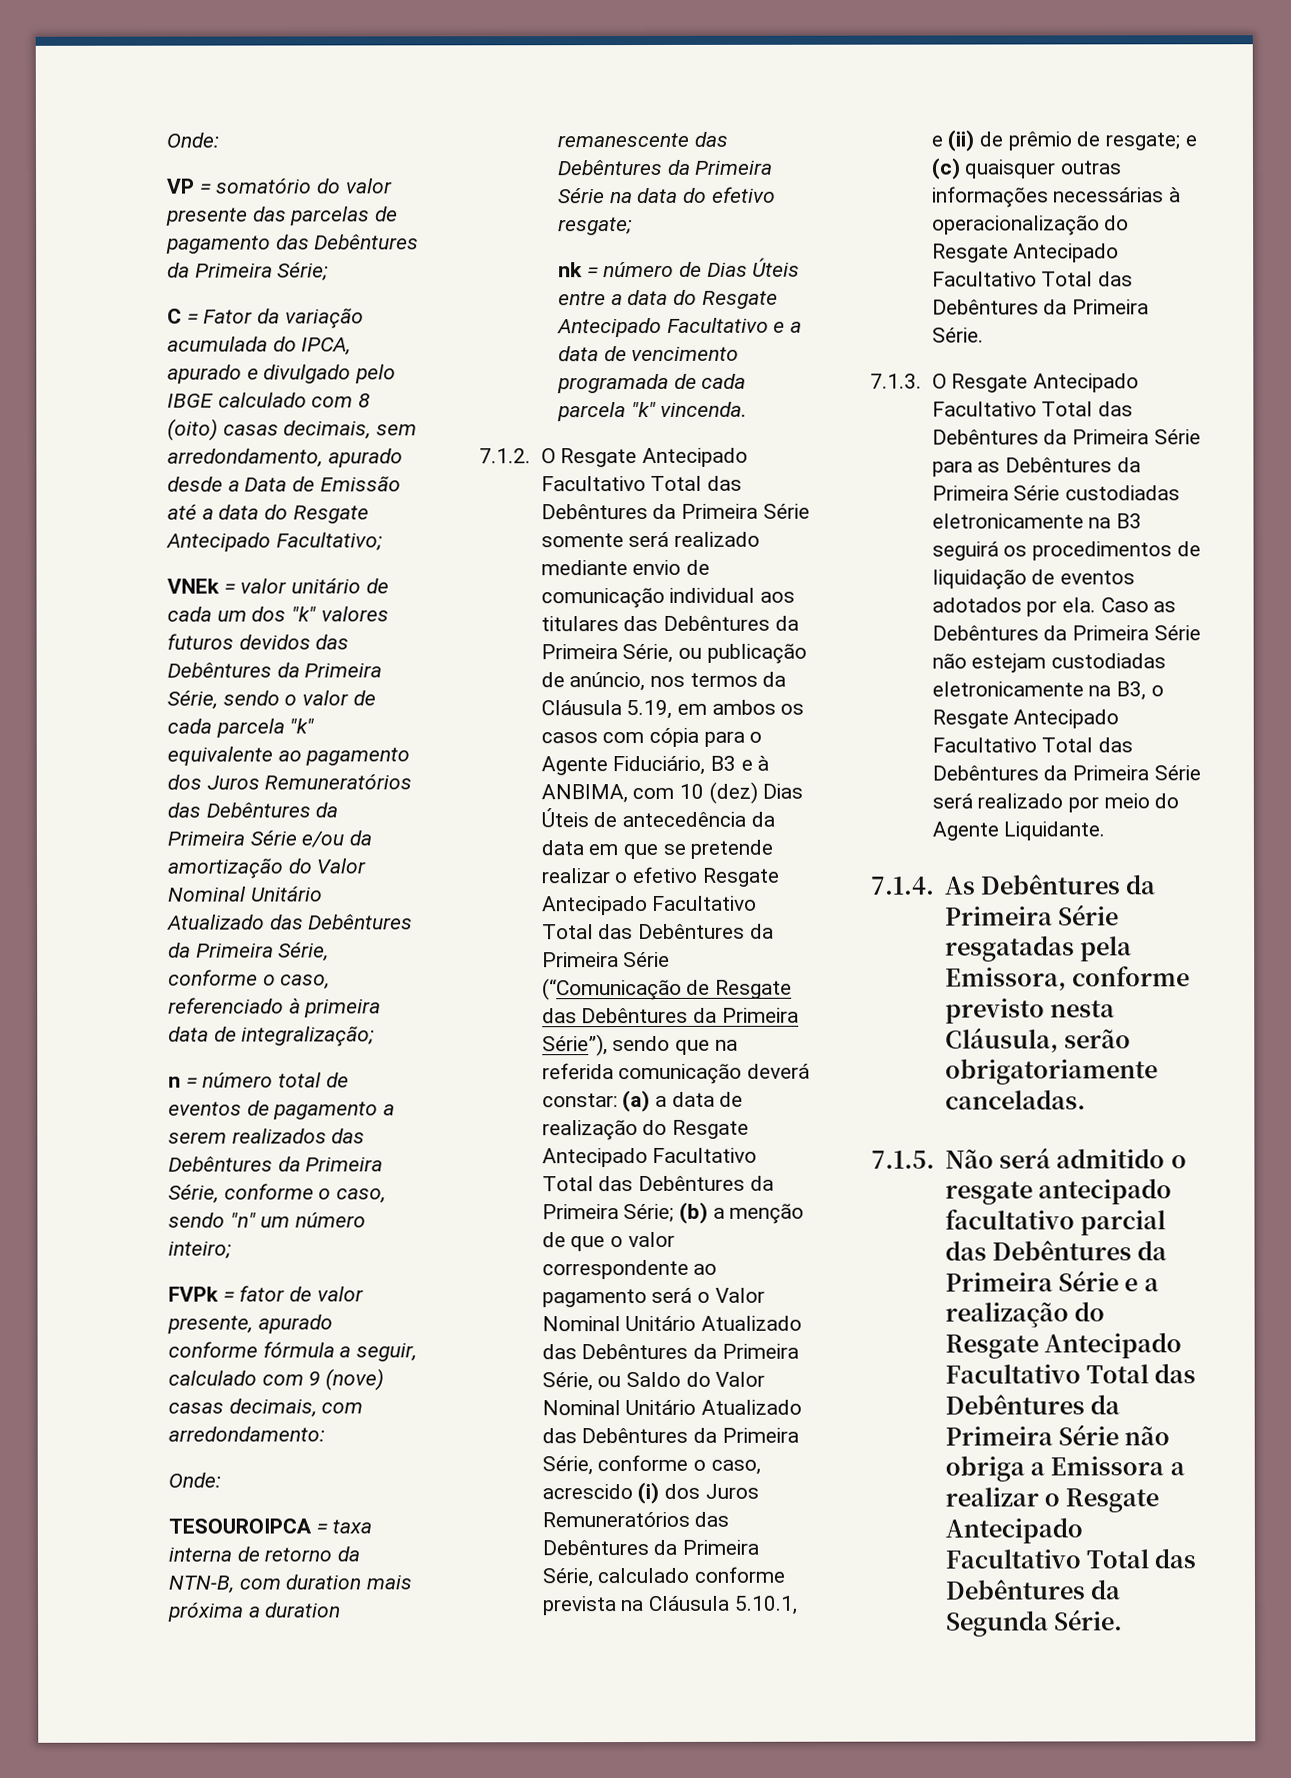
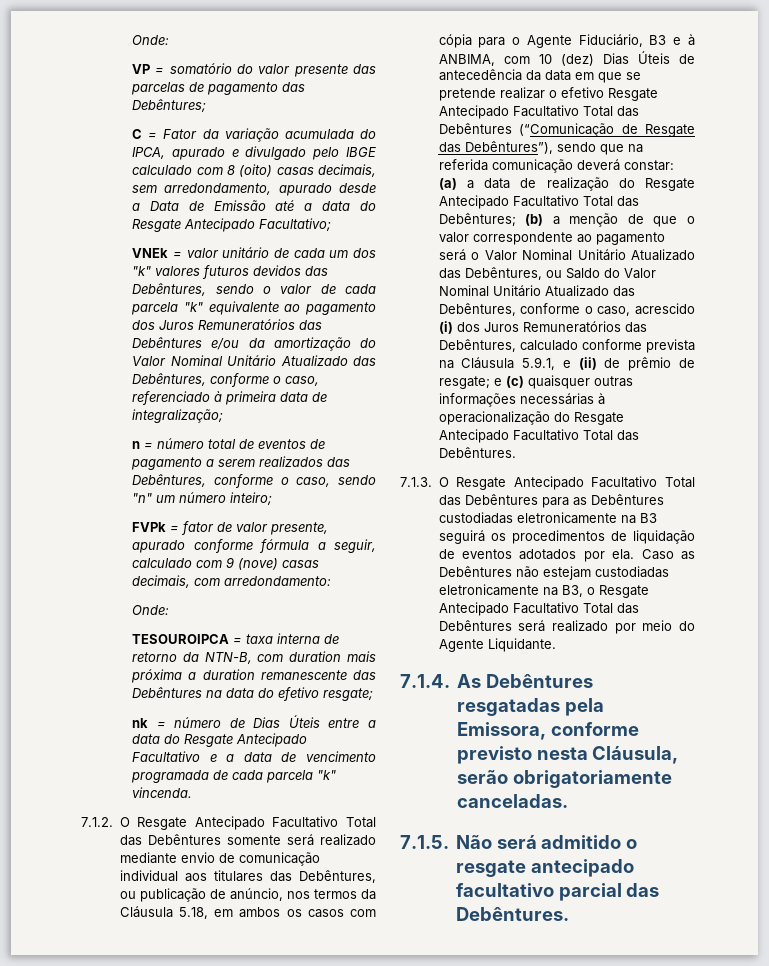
- VP = somatório do valor presente das parcelas de pagamento das Debêntures da Primeira Série;
+ VP = somatório do valor presente das parcelas de pagamento das Debêntures;
- VNEk = valor unitário de cada um dos "k" valores futuros devidos das Debêntures da Primeira Série, sendo o valor de cada parcela "k" equivalente ao pagamento dos Juros Remuneratórios das Debêntures da Primeira Série e/ou da amortização do Valor Nominal Unitário Atualizado das Debêntures da Primeira Série, conforme o caso, referenciado à primeira data de integralização;
+ VNEk = valor unitário de cada um dos "k" valores futuros devidos das Debêntures, sendo o valor de cada parcela "k" equivalente ao pagamento dos Juros Remuneratórios das Debêntures e/ou da amortização do Valor Nominal Unitário Atualizado das Debêntures, conforme o caso, referenciado à primeira data de integralização;
- n = número total de eventos de pagamento a serem realizados das Debêntures da Primeira Série, conforme o caso, sendo "n" um número inteiro;
+ n = número total de eventos de pagamento a serem realizados das Debêntures, conforme o caso, sendo "n" um número inteiro;
- TESOUROIPCA = taxa interna de retorno da NTN-B, com duration mais próxima a duration remanescente das Debêntures da Primeira Série na data do efetivo resgate;
+ TESOUROIPCA = taxa interna de retorno da NTN-B, com duration mais próxima a duration remanescente das Debêntures na data do efetivo resgate;
- 7.1.2. O Resgate Antecipado Facultativo Total das Debêntures da Primeira Série somente será realizado mediante envio de comunicação individual aos titulares das Debêntures da Primeira Série, ou publicação de anúncio, nos termos da Cláusula 5.19, em ambos os casos com cópia para o Agente Fiduciário, B3 e à ANBIMA, com 10 (dez) Dias Úteis de antecedência da data em que se pretende realizar o efetivo Resgate Antecipado Facultativo Total das Debêntures da Primeira Série (“Comunicação de Resgate das Debêntures da Primeira Série”), sendo que na referida comunicação deverá constar:
+ 7.1.2. O Resgate Antecipado Facultativo Total das Debêntures somente será realizado mediante envio de comunicação individual aos titulares das Debêntures, ou publicação de anúncio, nos termos da Cláusula 5.18, em ambos os casos com cópia para o Agente Fiduciário, B3 e à ANBIMA, com 10 (dez) Dias Úteis de antecedência da data em que se pretende realizar o efetivo Resgate Antecipado Facultativo Total das Debêntures (“Comunicação de Resgate das Debêntures”), sendo que na referida comunicação deverá constar:
- (a) a data de realização do Resgate Antecipado Facultativo Total das Debêntures da Primeira Série;
+ (a) a data de realização do Resgate Antecipado Facultativo Total das Debêntures;
- (b) a menção de que o valor correspondente ao pagamento será o Valor Nominal Unitário Atualizado das Debêntures da Primeira Série, ou Saldo do Valor Nominal Unitário Atualizado das Debêntures da Primeira Série, conforme o caso, acrescido (i) dos Juros Remuneratórios das Debêntures da Primeira Série, calculado conforme prevista na Cláusula 5.10.1, e (ii) de prêmio de resgate;
+ (b) a menção de que o valor correspondente ao pagamento será o Valor Nominal Unitário Atualizado das Debêntures, ou Saldo do Valor Nominal Unitário Atualizado das Debêntures, conforme o caso, acrescido (i) dos Juros Remuneratórios das Debêntures, calculado conforme prevista na Cláusula 5.9.1, e (ii) de prêmio de resgate;
- e (c) quaisquer outras informações necessárias à operacionalização do Resgate Antecipado Facultativo Total das Debêntures da Primeira Série.
+ e (c) quaisquer outras informações necessárias à operacionalização do Resgate Antecipado Facultativo Total das Debêntures.
- 7.1.3. O Resgate Antecipado Facultativo Total das Debêntures da Primeira Série para as Debêntures da Primeira Série custodiadas eletronicamente na B3 seguirá os procedimentos de liquidação de eventos adotados por ela.
+ 7.1.3. O Resgate Antecipado Facultativo Total das Debêntures para as Debêntures custodiadas eletronicamente na B3 seguirá os procedimentos de liquidação de eventos adotados por ela.
- Caso as Debêntures da Primeira Série não estejam custodiadas eletronicamente na B3, o Resgate Antecipado Facultativo Total das Debêntures da Primeira Série será realizado por meio do Agente Liquidante.
+ Caso as Debêntures não estejam custodiadas eletronicamente na B3, o Resgate Antecipado Facultativo Total das Debêntures será realizado por meio do Agente Liquidante.
- 7.1.4. As Debêntures da Primeira Série resgatadas pela Emissora, conforme previsto nesta Cláusula, serão obrigatoriamente canceladas.
+ 7.1.4. As Debêntures resgatadas pela Emissora, conforme previsto nesta Cláusula, serão obrigatoriamente canceladas.
- 7.1.5. Não será admitido o resgate antecipado facultativo parcial das Debêntures da Primeira Série e a realização do Resgate Antecipado Facultativo Total das Debêntures da Primeira Série não obriga a Emissora a realizar o Resgate Antecipado Facultativo Total das Debêntures da Segunda Série.
+ 7.1.5. Não será admitido o resgate antecipado facultativo parcial das Debêntures.

